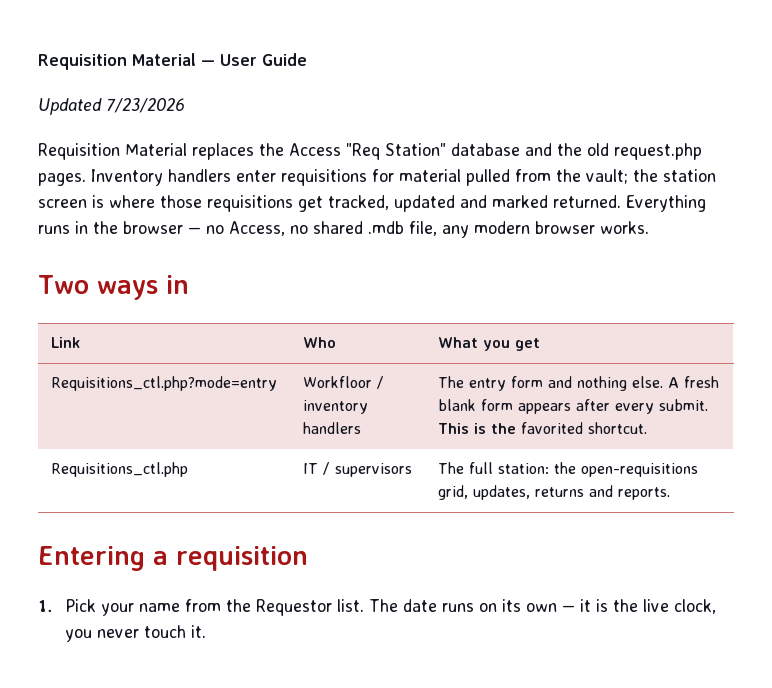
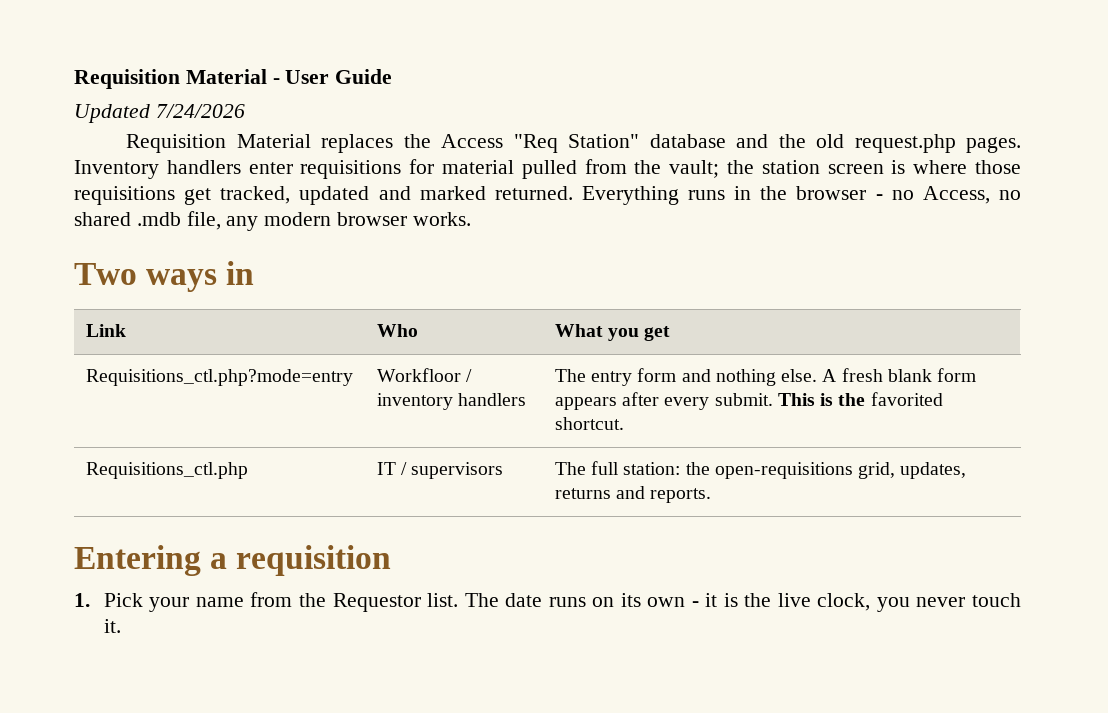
- Requisition Material — User Guide
+ Requisition Material - User Guide
- Updated 7/23/2026
+ Updated 7/24/2026
- Everything runs in the browser — no Access, no shared .mdb file, any modern browser works.
+ Everything runs in the browser - no Access, no shared .mdb file, any modern browser works.
- The date runs on its own — it is the live clock, you never touch it.
+ The date runs on its own - it is the live clock, you never touch it.

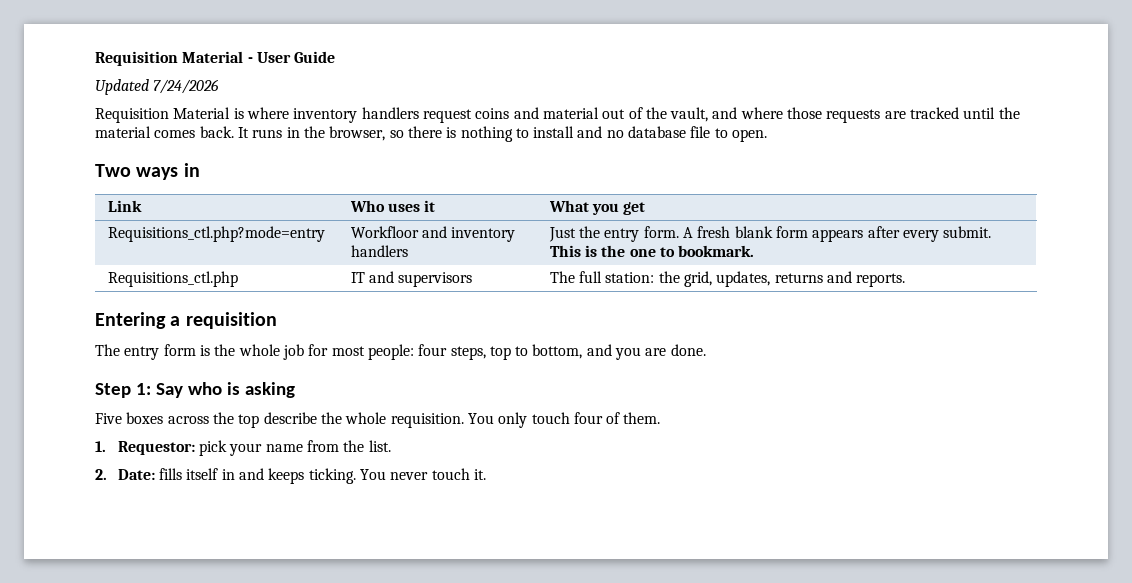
- Requisition Material replaces the Access "Req Station" database and the old request.php pages. Inventory handlers enter requisitions for material pulled from the vault; the station screen is where those requisitions get tracked, updated and marked returned. Everything runs in the browser - no Access, no shared .mdb file, any modern browser works.
+ Requisition Material is where inventory handlers request coins and material out of the vault, and where those requests are tracked until the material comes back. It runs in the browser, so there is nothing to install and no database file to open.
- Link | Who | What you get
+ Link | Who uses it | What you get
- Requisitions_ctl.php?mode=entry | Workfloor / inventory handlers | The entry form and nothing else. A fresh blank form appears after every submit. This is the favorited shortcut.
+ Requisitions_ctl.php?mode=entry | Workfloor and inventory handlers | Just the entry form. A fresh blank form appears after every submit. This is the one to bookmark.
- Requisitions_ctl.php | IT / supervisors | The full station: the open-requisitions grid, updates, returns and reports.
+ Requisitions_ctl.php | IT and supervisors | The full station: the grid, updates, returns and reports.
+ The entry form is the whole job for most people: four steps, top to bottom, and you are done.
+ Step 1: Say who is asking
+ Five boxes across the top describe the whole requisition. You only touch four of them.
- 1. Pick your name from the Requestor list. The date runs on its own - it is the live clock, you never touch it.
+ 1. Requestor: pick your name from the list.
+ 2. Date: fills itself in and keeps ticking. You never touch it.

